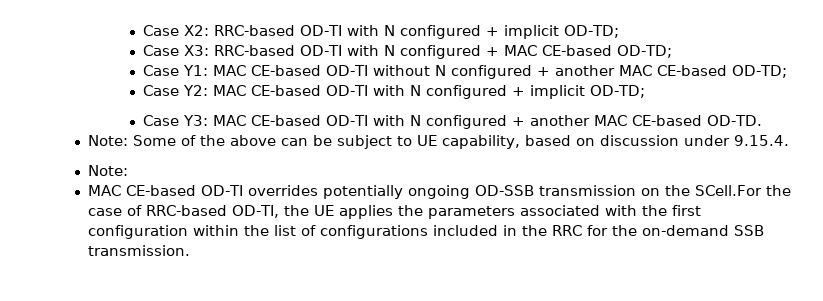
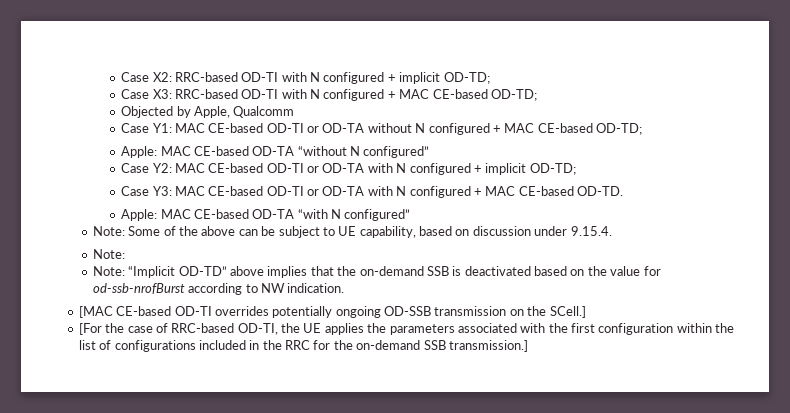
+ Objected by Apple, Qualcomm
- Case Y1: MAC CE-based OD-TI without N configured + another MAC CE-based OD-TD;
+ Case Y1: MAC CE-based OD-TI or OD-TA without N configured + MAC CE-based OD-TD;
+ Apple: MAC CE-based OD-TA “without N configured”
- Case Y2: MAC CE-based OD-TI with N configured + implicit OD-TD;
+ Case Y2: MAC CE-based OD-TI or OD-TA with N configured + implicit OD-TD;
- Case Y3: MAC CE-based OD-TI with N configured + another MAC CE-based OD-TD.
+ Case Y3: MAC CE-based OD-TI or OD-TA with N configured + MAC CE-based OD-TD.
+ Apple: MAC CE-based OD-TA “with N configured”
- MAC CE-based OD-TI overrides potentially ongoing OD-SSB transmission on the SCell.For the case of RRC-based OD-TI, the UE applies the parameters associated with the first configuration within the list of configurations included in the RRC for the on-demand SSB transmission.
+ Note: “Implicit OD-TD” above implies that the on-demand SSB is deactivated based on the value for od-ssb-nrofBurst according to NW indication.
+ [MAC CE-based OD-TI overrides potentially ongoing OD-SSB transmission on the SCell.]
+ [For the case of RRC-based OD-TI, the UE applies the parameters associated with the first configuration within the list of configurations included in the RRC for the on-demand SSB transmission.]

